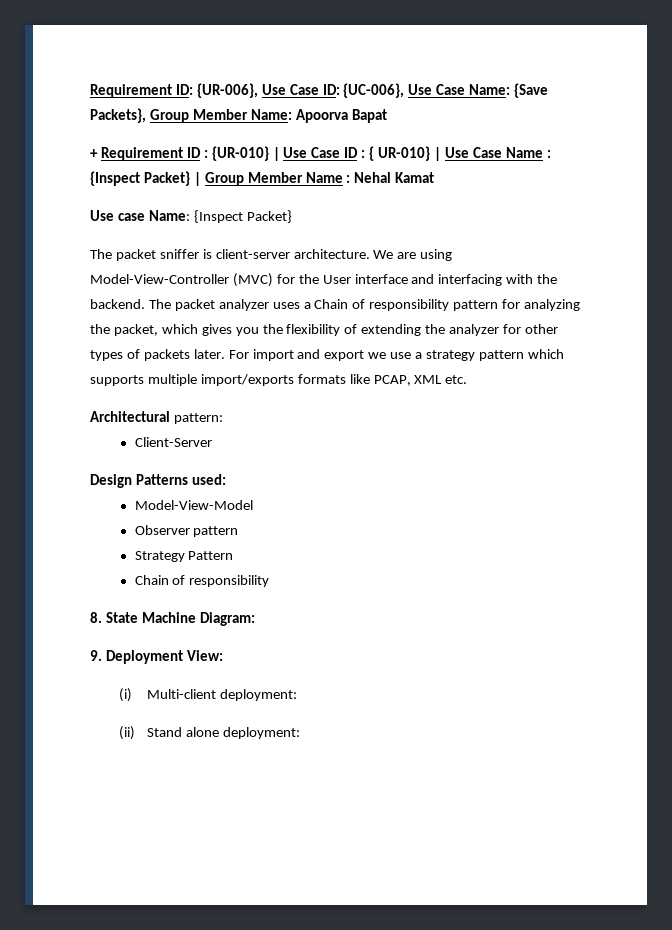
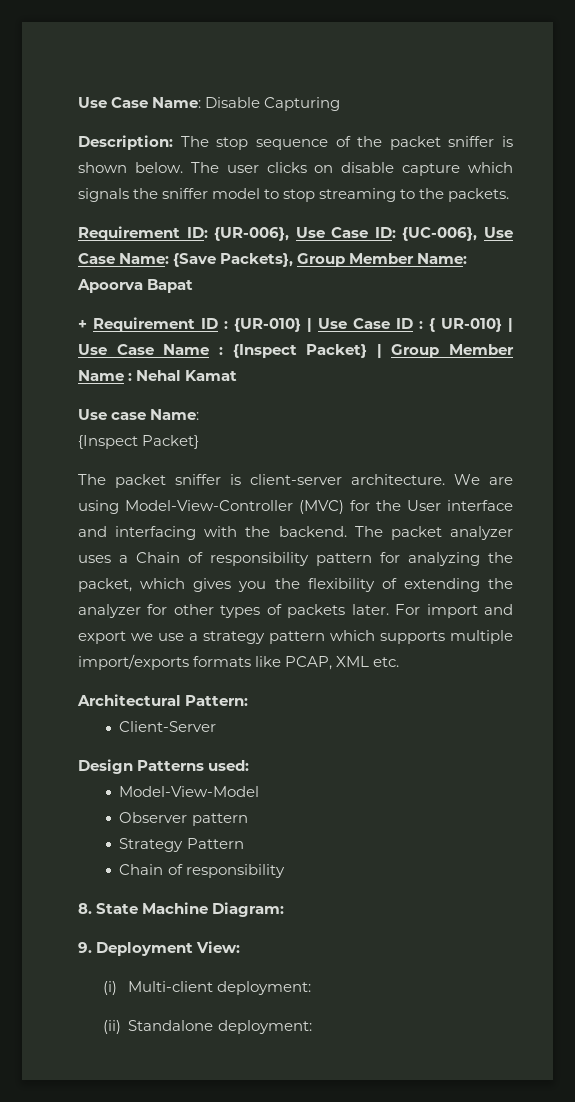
+ Use Case Name: Disable Capturing
+ Description: The stop sequence of the packet sniffer is shown below. The user clicks on disable capture which signals the sniffer model to stop streaming to the packets.
- Use case Name: {Inspect Packet}
+ Use case Name:
+ {Inspect Packet}
- Architectural pattern:
+ Architectural Pattern:
- (ii) Stand alone deployment:
+ (ii) Standalone deployment:

